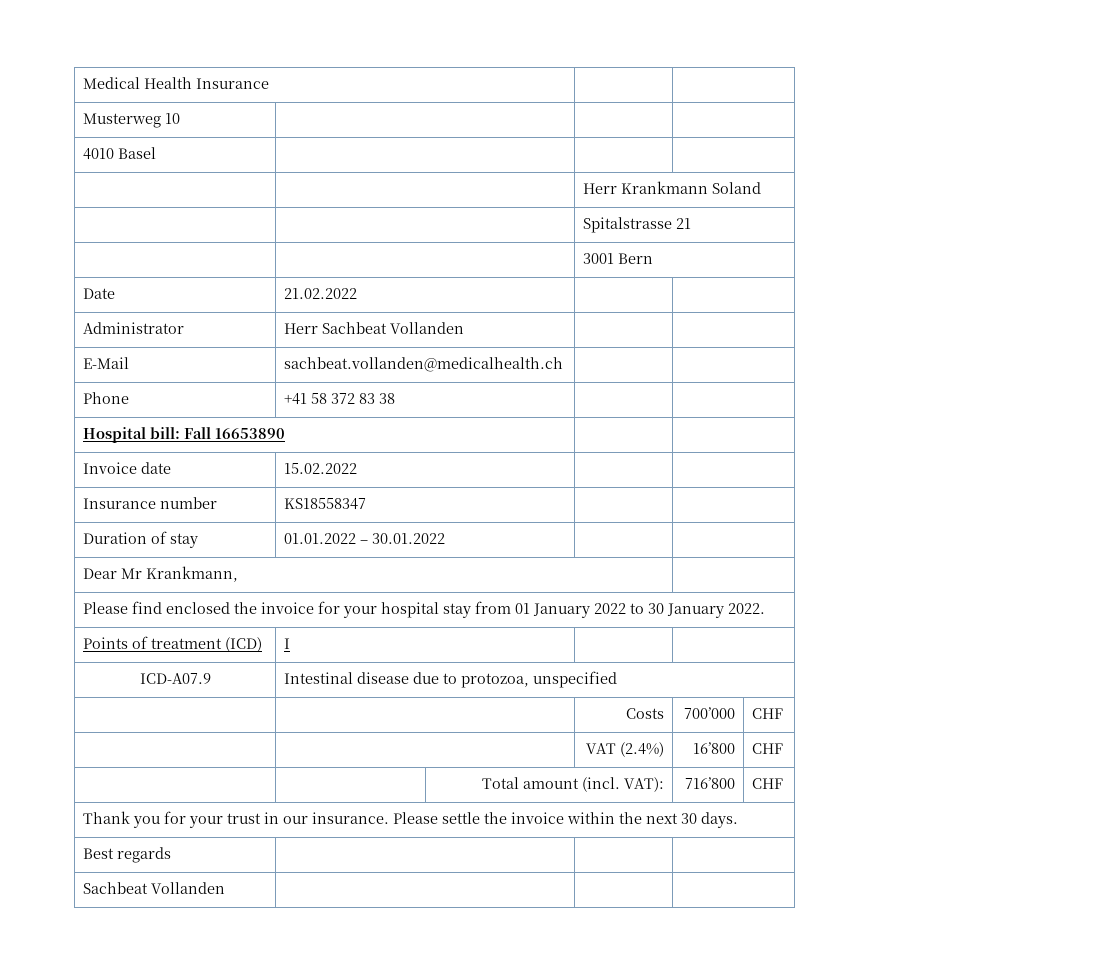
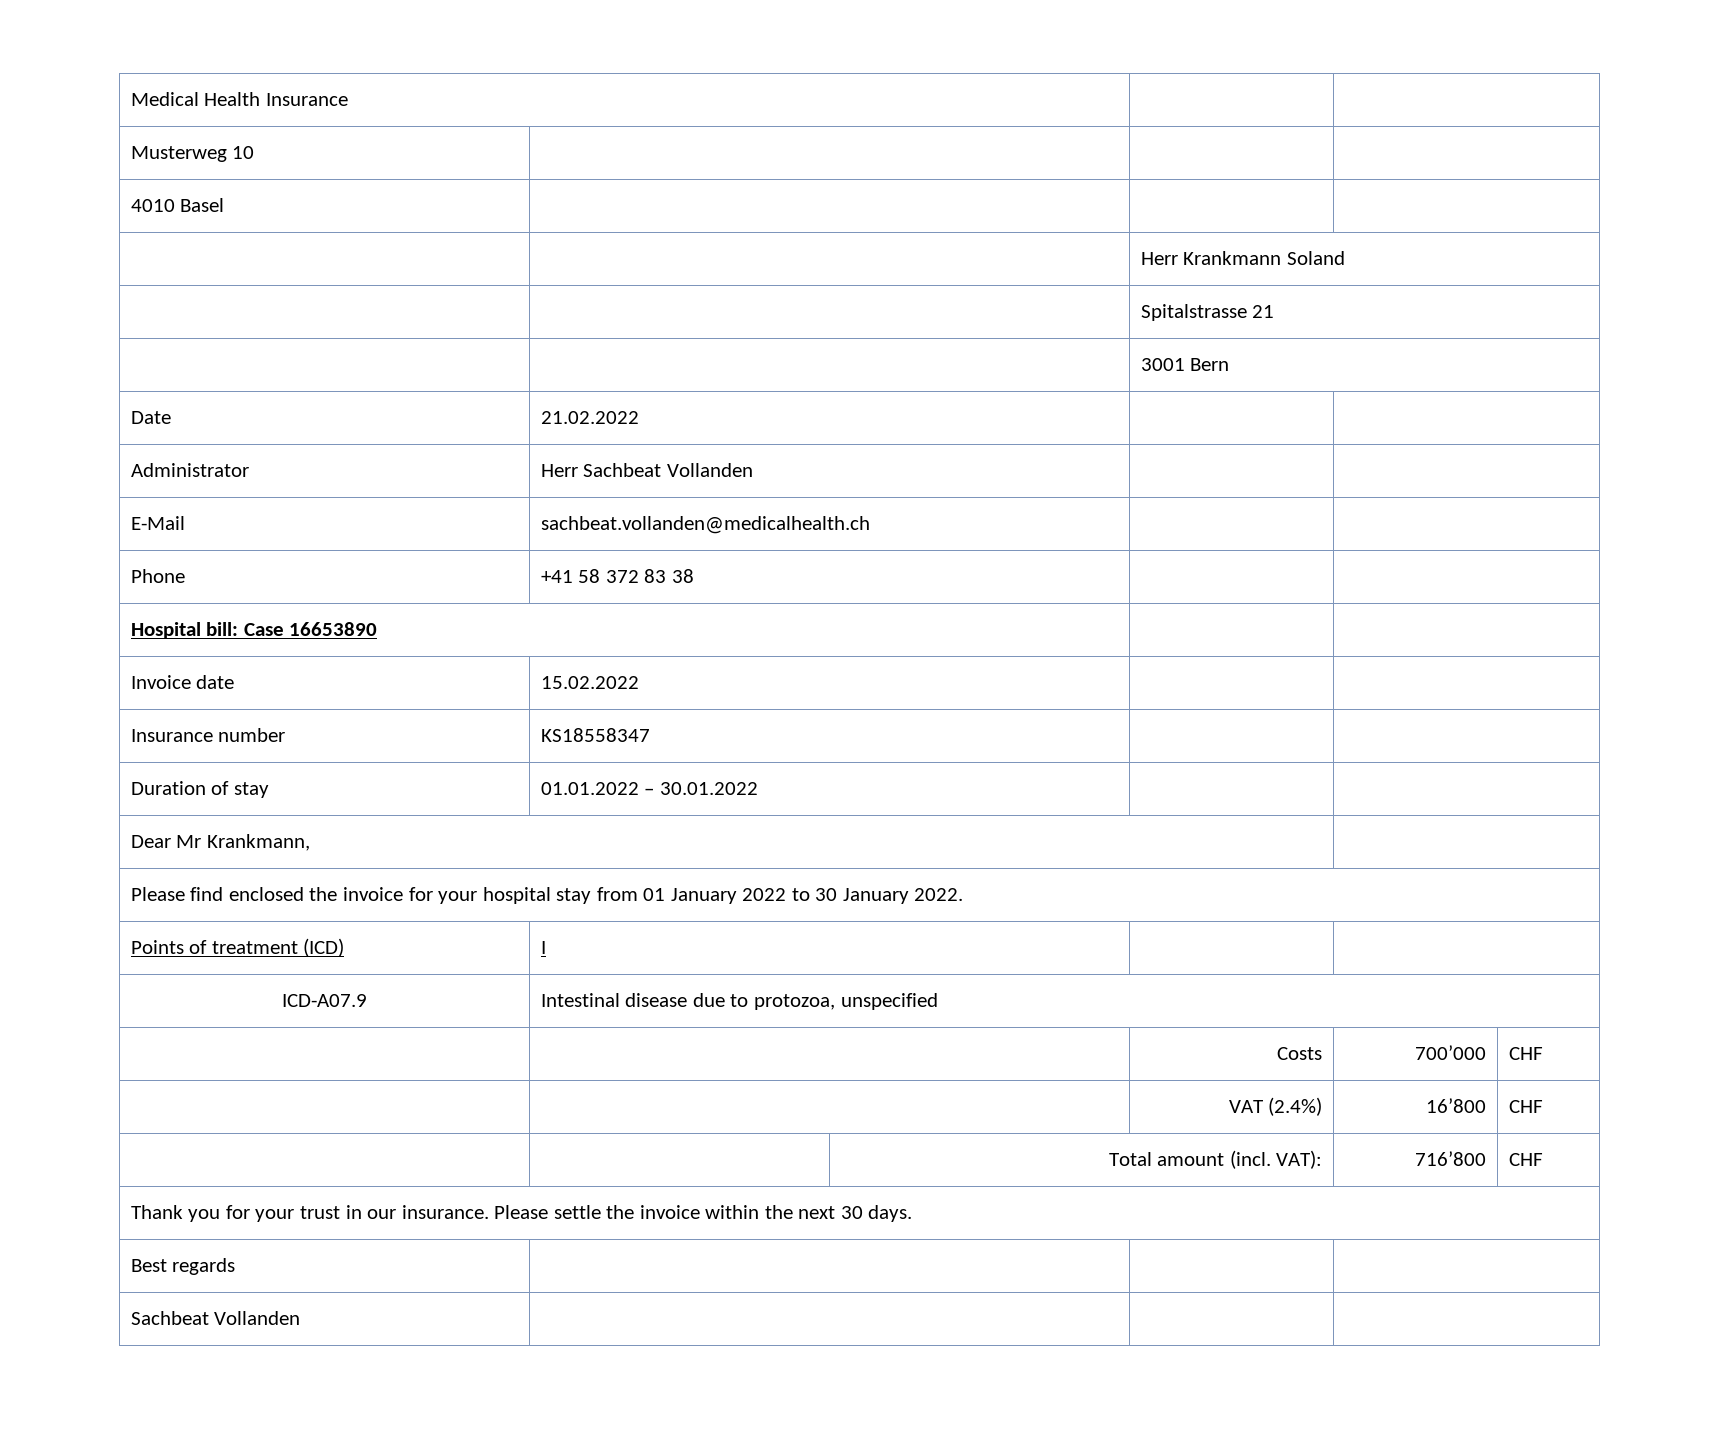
- Hospital bill: Fall 16653890 | |
+ Hospital bill: Case 16653890 | |

